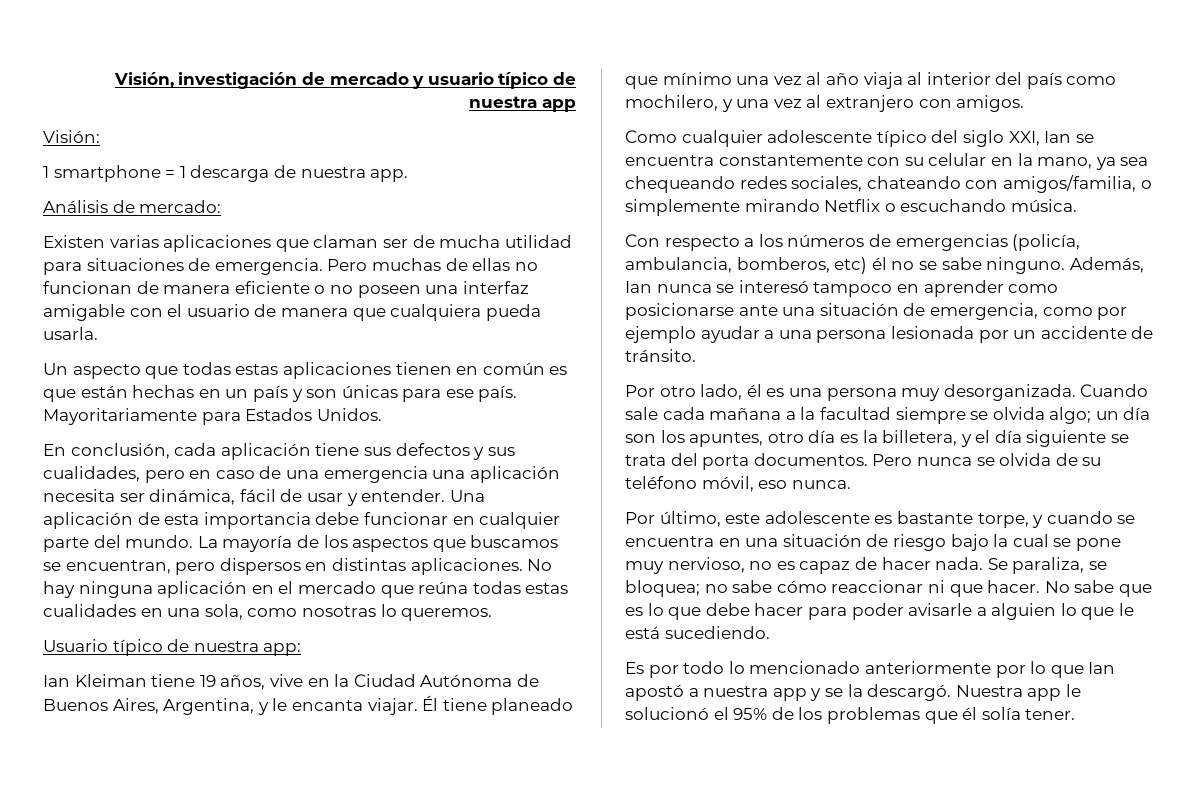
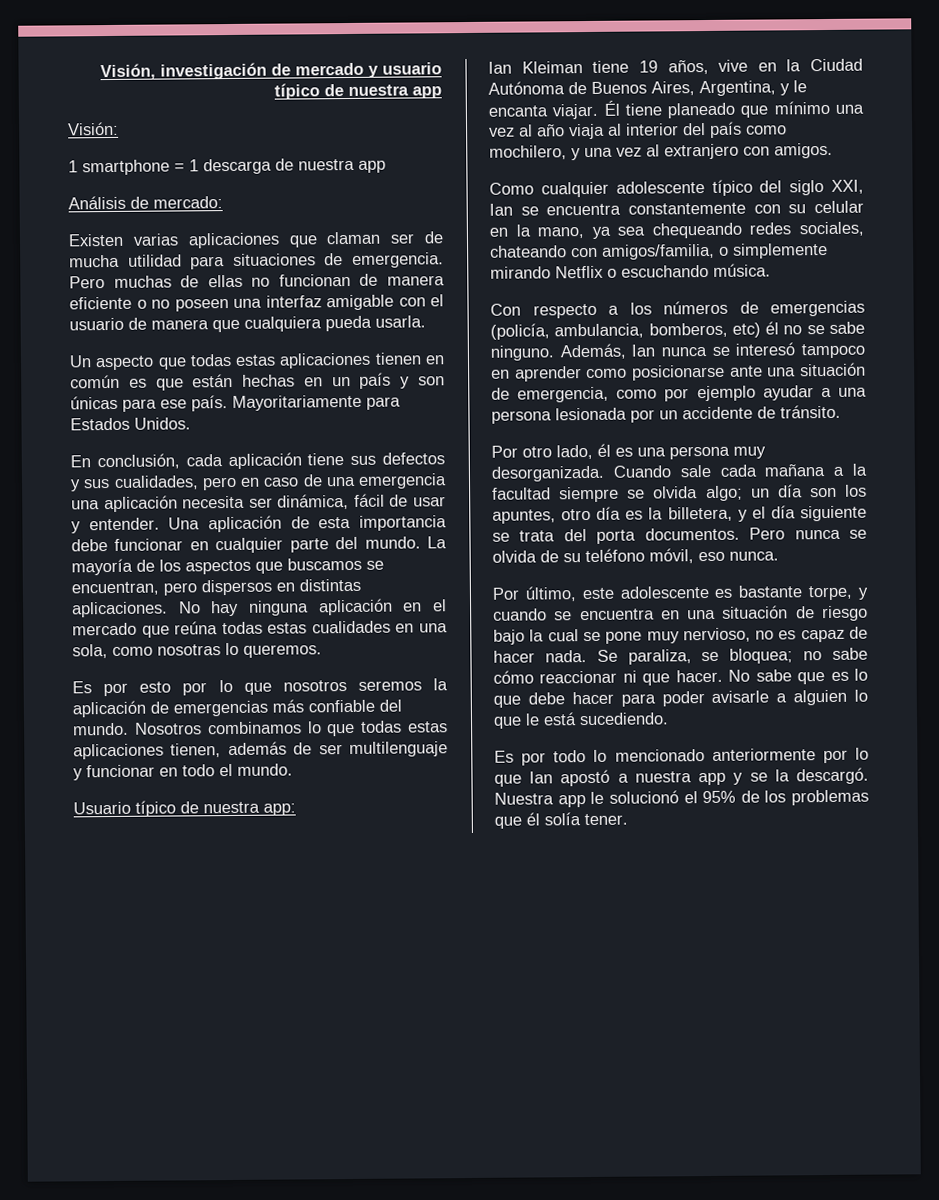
- 1 smartphone = 1 descarga de nuestra app.
+ 1 smartphone = 1 descarga de nuestra app
+ Es por esto por lo que nosotros seremos la aplicación de emergencias más confiable del mundo. Nosotros combinamos lo que todas estas aplicaciones tienen, además de ser multilenguaje y funcionar en todo el mundo.

